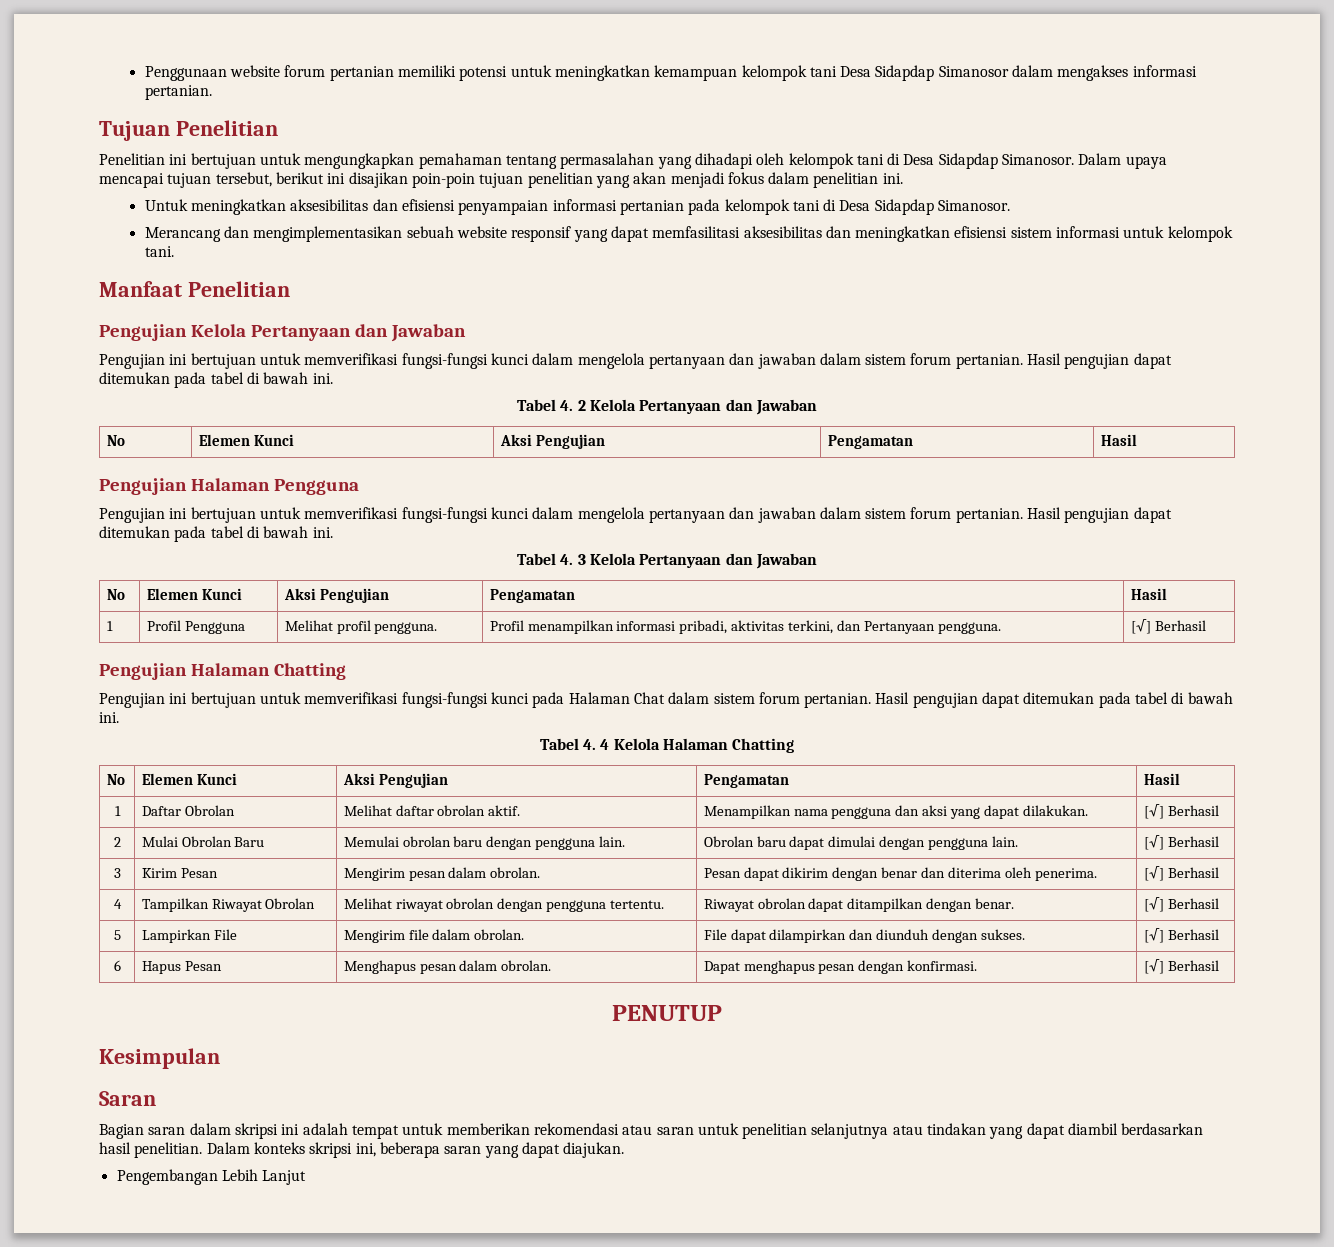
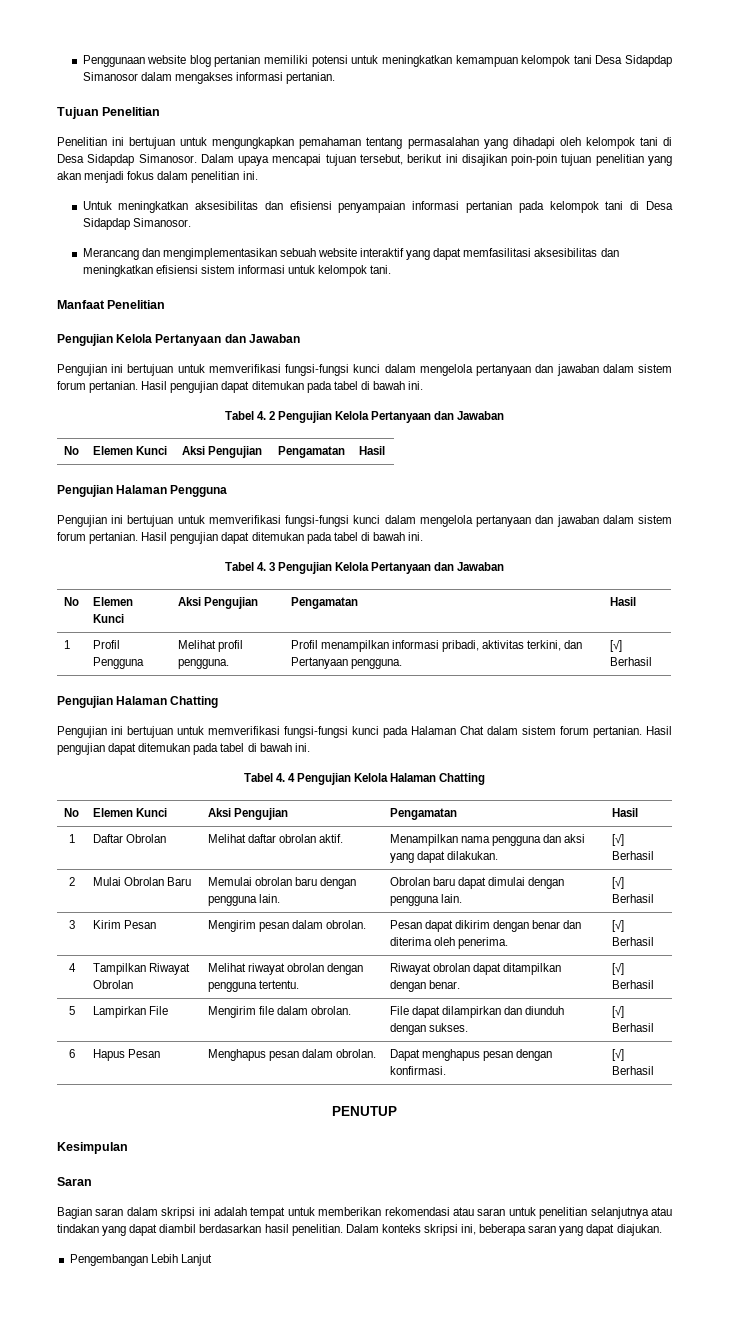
- Penggunaan website forum pertanian memiliki potensi untuk meningkatkan kemampuan kelompok tani Desa Sidapdap Simanosor dalam mengakses informasi pertanian.
+ Penggunaan website blog pertanian memiliki potensi untuk meningkatkan kemampuan kelompok tani Desa Sidapdap Simanosor dalam mengakses informasi pertanian.
- Merancang dan mengimplementasikan sebuah website responsif yang dapat memfasilitasi aksesibilitas dan meningkatkan efisiensi sistem informasi untuk kelompok tani.
+ Merancang dan mengimplementasikan sebuah website interaktif yang dapat memfasilitasi aksesibilitas dan meningkatkan efisiensi sistem informasi untuk kelompok tani.
- Tabel 4. 2 Kelola Pertanyaan dan Jawaban
+ Tabel 4. 2 Pengujian Kelola Pertanyaan dan Jawaban
- Tabel 4. 3 Kelola Pertanyaan dan Jawaban
+ Tabel 4. 3 Pengujian Kelola Pertanyaan dan Jawaban
- Tabel 4. 4 Kelola Halaman Chatting
+ Tabel 4. 4 Pengujian Kelola Halaman Chatting

